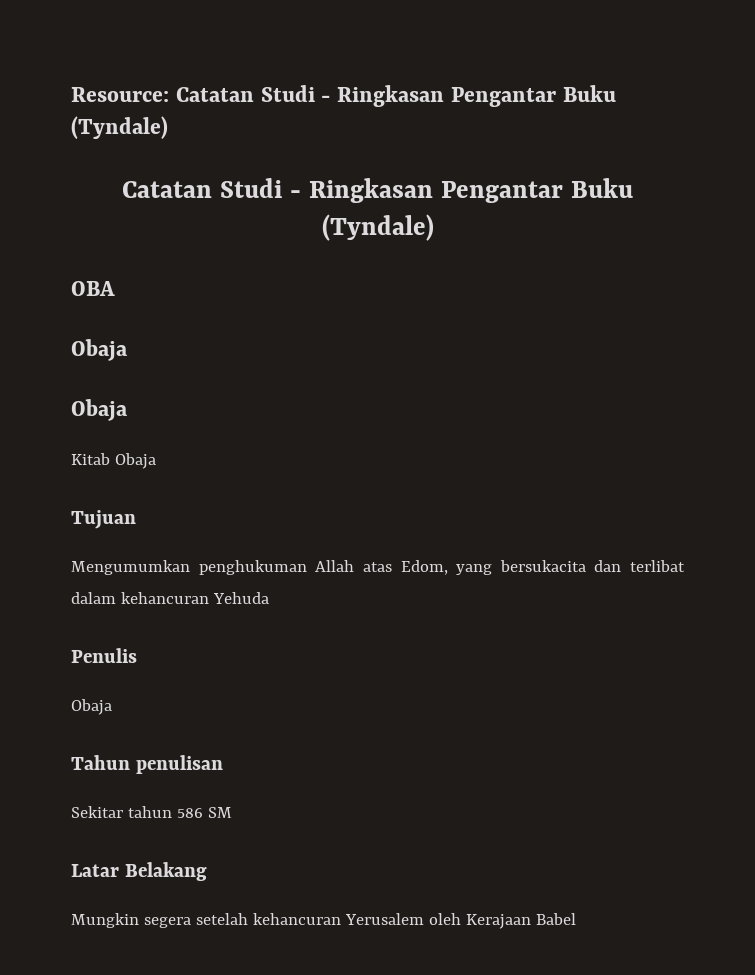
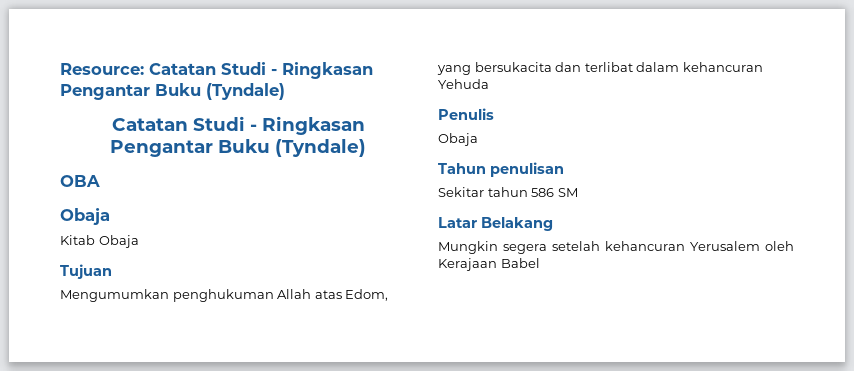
  OBA
- Obaja

